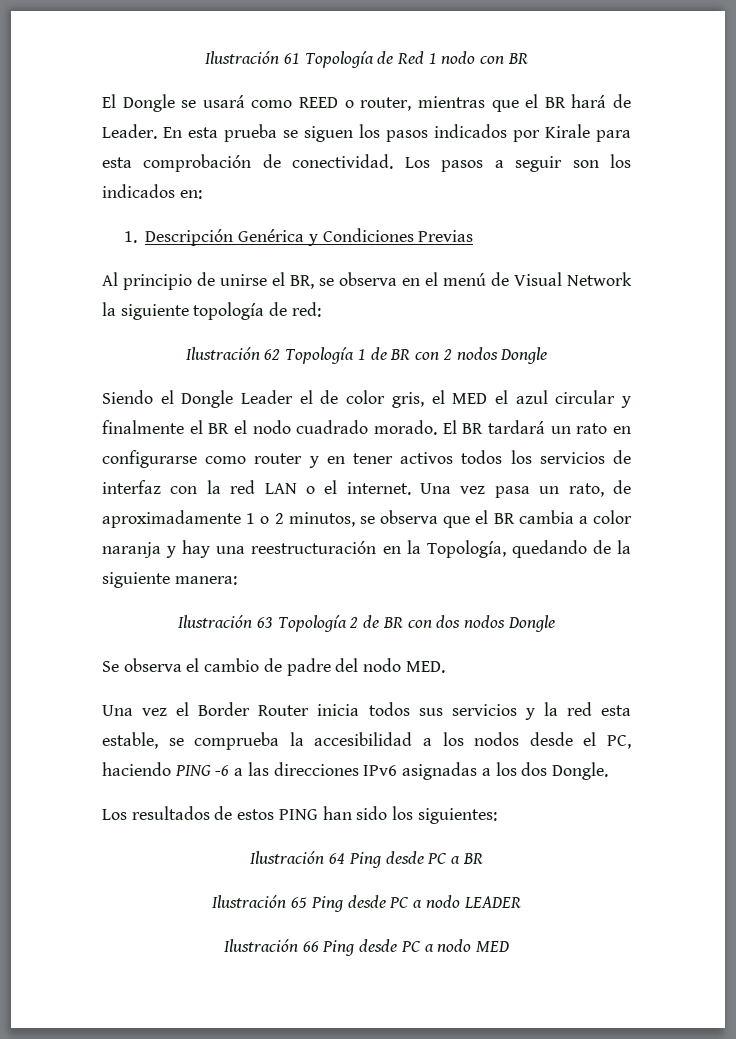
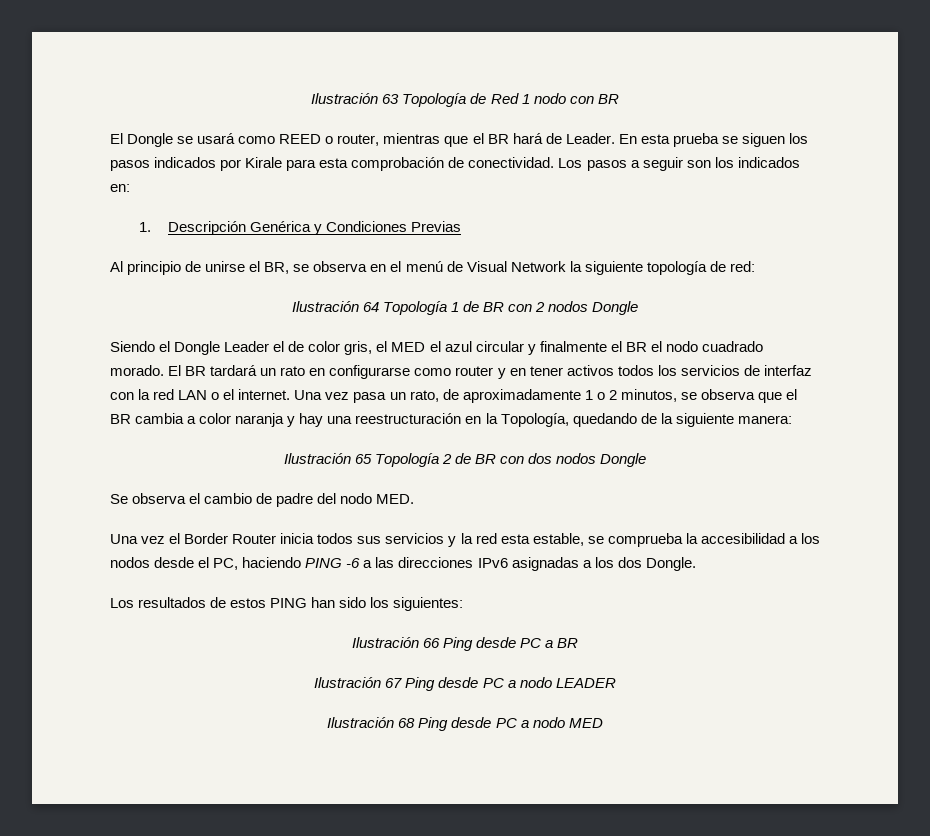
- Ilustración 61 Topología de Red 1 nodo con BR
+ Ilustración 63 Topología de Red 1 nodo con BR
- Ilustración 62 Topología 1 de BR con 2 nodos Dongle
+ Ilustración 64 Topología 1 de BR con 2 nodos Dongle
- Ilustración 63 Topología 2 de BR con dos nodos Dongle
+ Ilustración 65 Topología 2 de BR con dos nodos Dongle
- Ilustración 64 Ping desde PC a BR
+ Ilustración 66 Ping desde PC a BR
- Ilustración 65 Ping desde PC a nodo LEADER
+ Ilustración 67 Ping desde PC a nodo LEADER
- Ilustración 66 Ping desde PC a nodo MED
+ Ilustración 68 Ping desde PC a nodo MED

